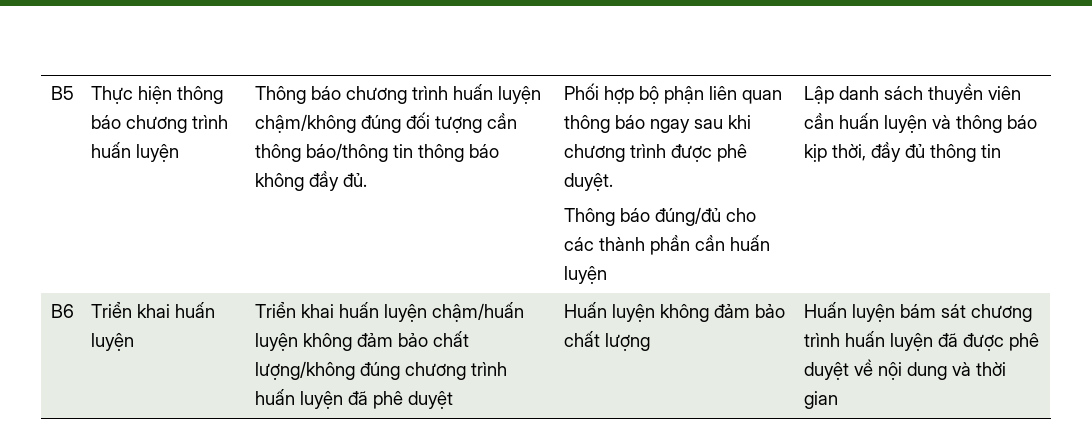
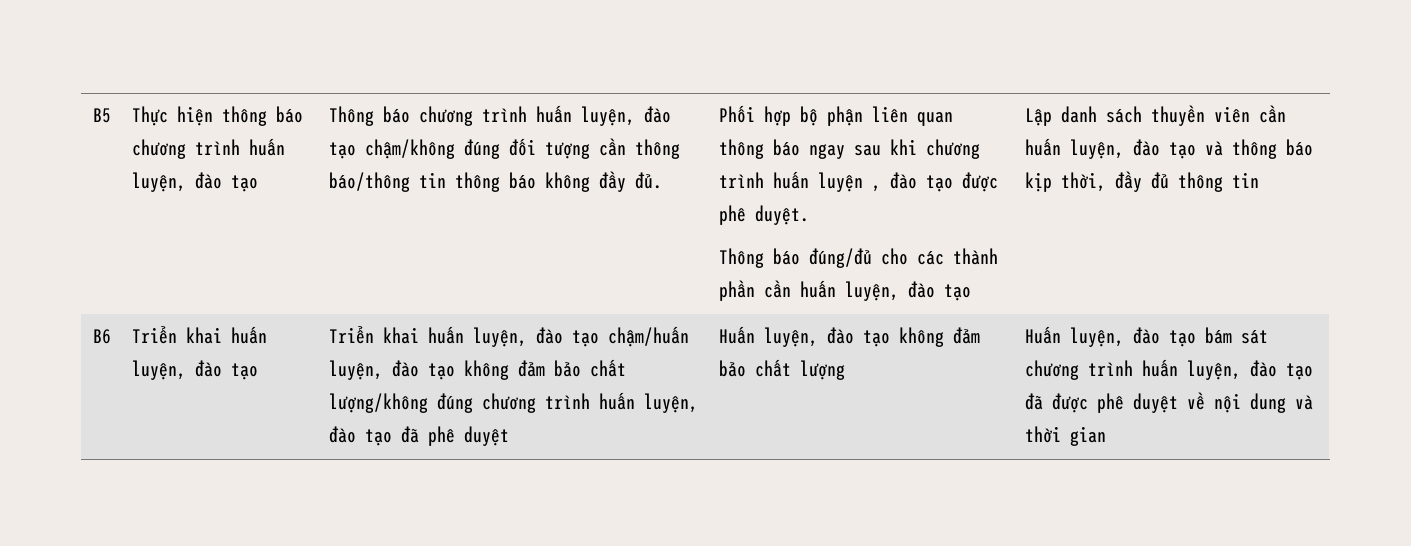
- Thực hiện thông báo chương trình huấn luyện
+ Thực hiện thông báo chương trình huấn luyện, đào tạo
- Thông báo chương trình huấn luyện chậm/không đúng đối tượng cần thông báo/thông tin thông báo không đầy đủ.
+ Thông báo chương trình huấn luyện, đào tạo chậm/không đúng đối tượng cần thông báo/thông tin thông báo không đầy đủ.
- Phối hợp bộ phận liên quan thông báo ngay sau khi chương trình được phê duyệt.
+ Phối hợp bộ phận liên quan thông báo ngay sau khi chương trình huấn luyện , đào tạo được phê duyệt.
- Thông báo đúng/đủ cho các thành phần cần huấn luyện
+ Thông báo đúng/đủ cho các thành phần cần huấn luyện, đào tạo
- Lập danh sách thuyền viên cần huấn luyện và thông báo kịp thời, đầy đủ thông tin
+ Lập danh sách thuyền viên cần huấn luyện, đào tạo và thông báo kịp thời, đầy đủ thông tin
- Triển khai huấn luyện | Triển khai huấn luyện chậm/huấn luyện không đảm bảo chất lượng/không đúng chương trình huấn luyện đã phê duyệt
+ Triển khai huấn luyện, đào tạo | Triển khai huấn luyện, đào tạo chậm/huấn luyện, đào tạo không đảm bảo chất lượng/không đúng chương trình huấn luyện, đào tạo đã phê duyệt
- Huấn luyện không đảm bảo chất lượng
+ Huấn luyện, đào tạo không đảm bảo chất lượng
- Huấn luyện bám sát chương trình huấn luyện đã được phê duyệt về nội dung và thời gian
+ Huấn luyện, đào tạo bám sát chương trình huấn luyện, đào tạo đã được phê duyệt về nội dung và thời gian

